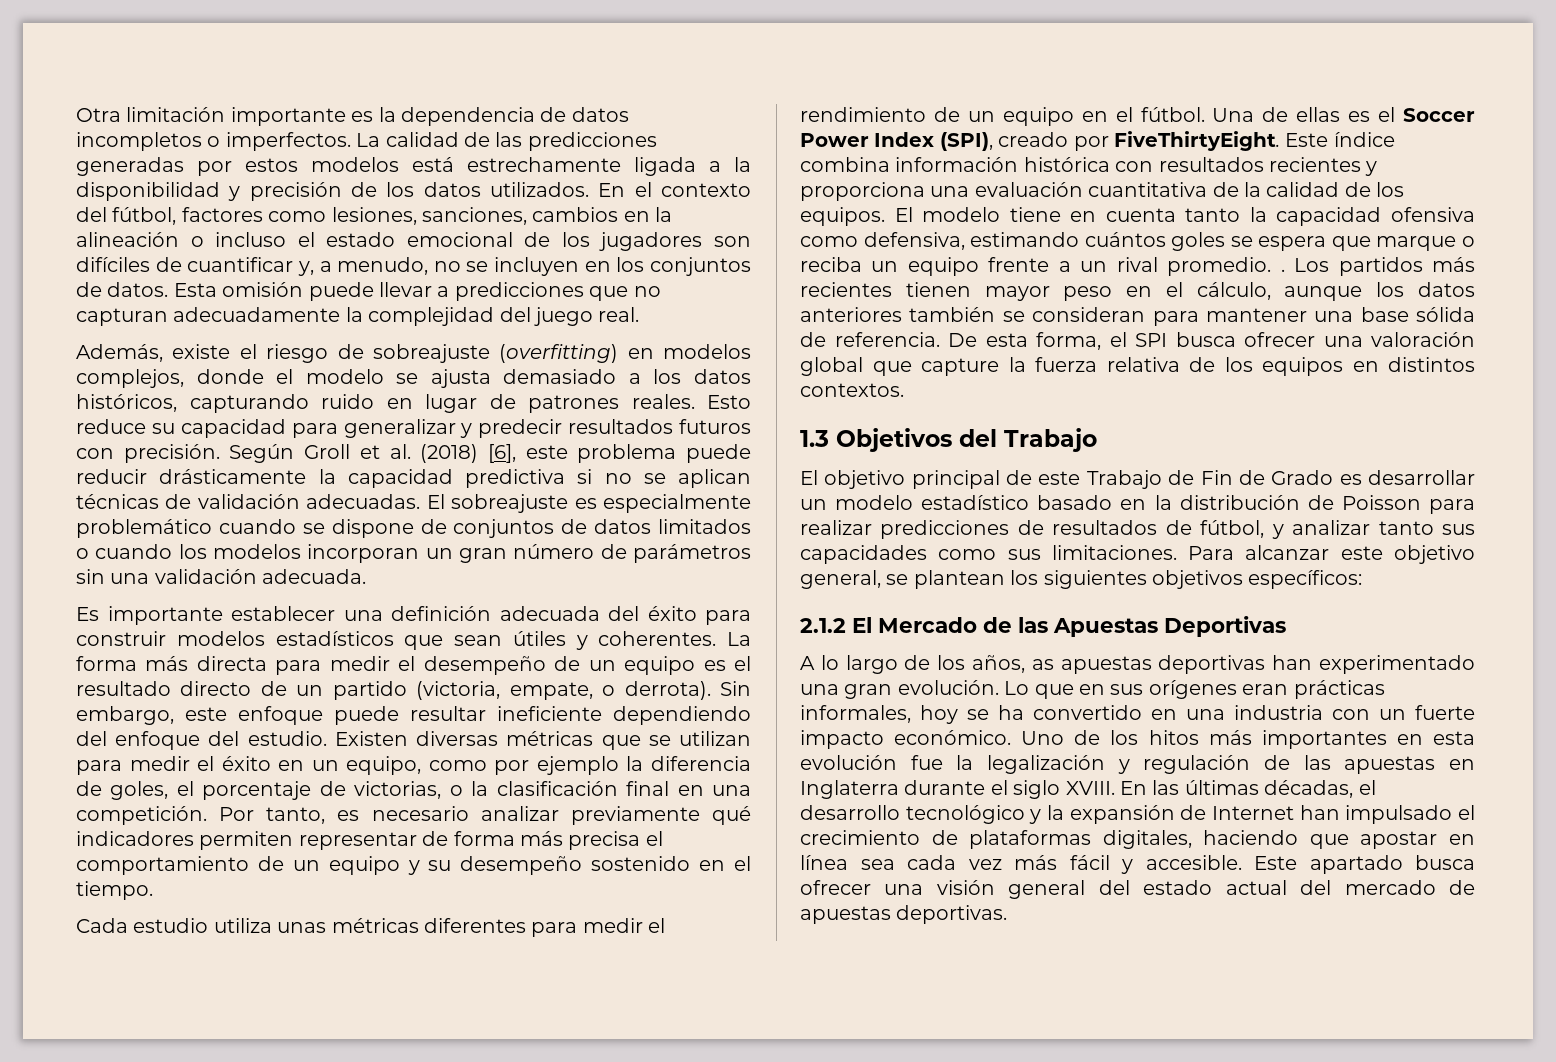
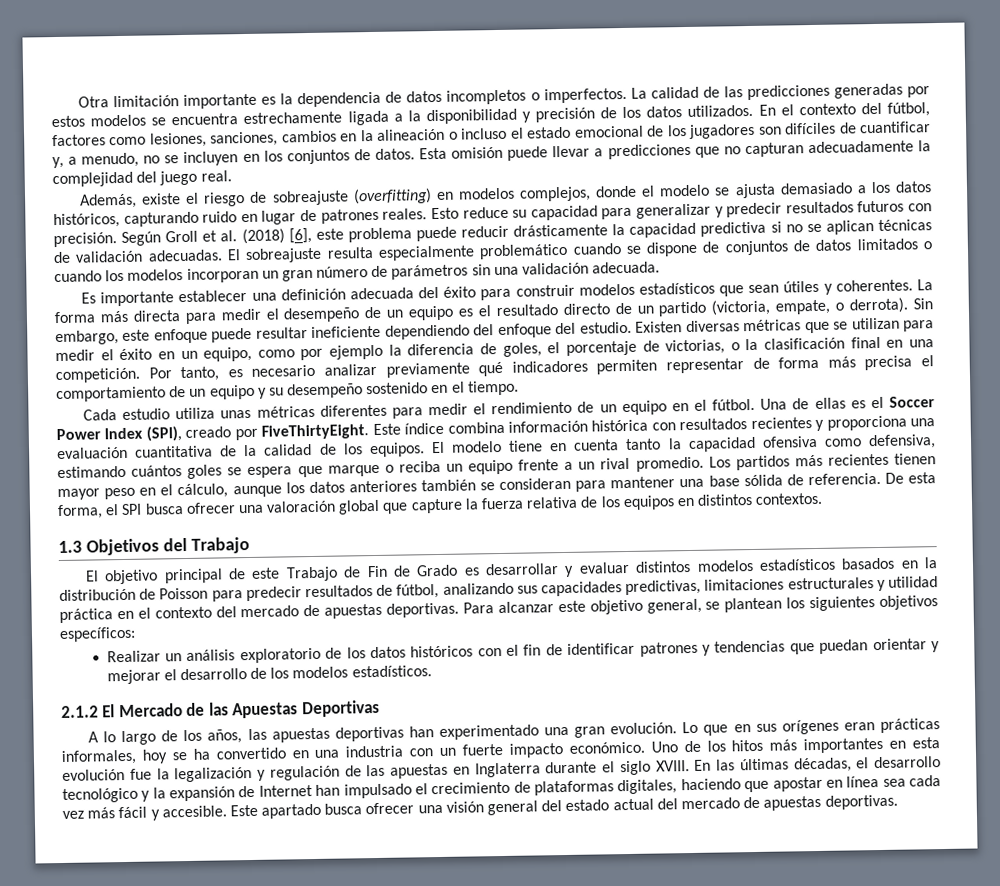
- La calidad de las predicciones generadas por estos modelos está estrechamente ligada a la disponibilidad y precisión de los datos utilizados.
+ La calidad de las predicciones generadas por estos modelos se encuentra estrechamente ligada a la disponibilidad y precisión de los datos utilizados.
- El sobreajuste es especialmente problemático cuando se dispone de conjuntos de datos limitados o cuando los modelos incorporan un gran número de parámetros sin una validación adecuada.
+ El sobreajuste resulta especialmente problemático cuando se dispone de conjuntos de datos limitados o cuando los modelos incorporan un gran número de parámetros sin una validación adecuada.
- El modelo tiene en cuenta tanto la capacidad ofensiva como defensiva, estimando cuántos goles se espera que marque o reciba un equipo frente a un rival promedio. .
+ El modelo tiene en cuenta tanto la capacidad ofensiva como defensiva, estimando cuántos goles se espera que marque o reciba un equipo frente a un rival promedio.
- El objetivo principal de este Trabajo de Fin de Grado es desarrollar un modelo estadístico basado en la distribución de Poisson para realizar predicciones de resultados de fútbol, y analizar tanto sus capacidades como sus limitaciones.
+ El objetivo principal de este Trabajo de Fin de Grado es desarrollar y evaluar distintos modelos estadísticos basados en la distribución de Poisson para predecir resultados de fútbol, analizando sus capacidades predictivas, limitaciones estructurales y utilidad práctica en el contexto del mercado de apuestas deportivas.
+ Realizar un análisis exploratorio de los datos históricos con el fin de identificar patrones y tendencias que puedan orientar y mejorar el desarrollo de los modelos estadísticos.
- A lo largo de los años, as apuestas deportivas han experimentado una gran evolución.
+ A lo largo de los años, las apuestas deportivas han experimentado una gran evolución.

